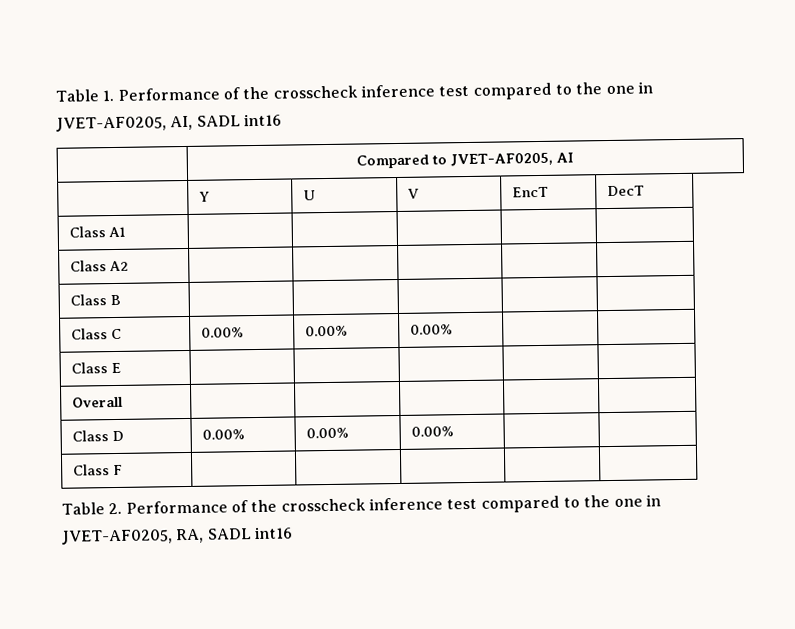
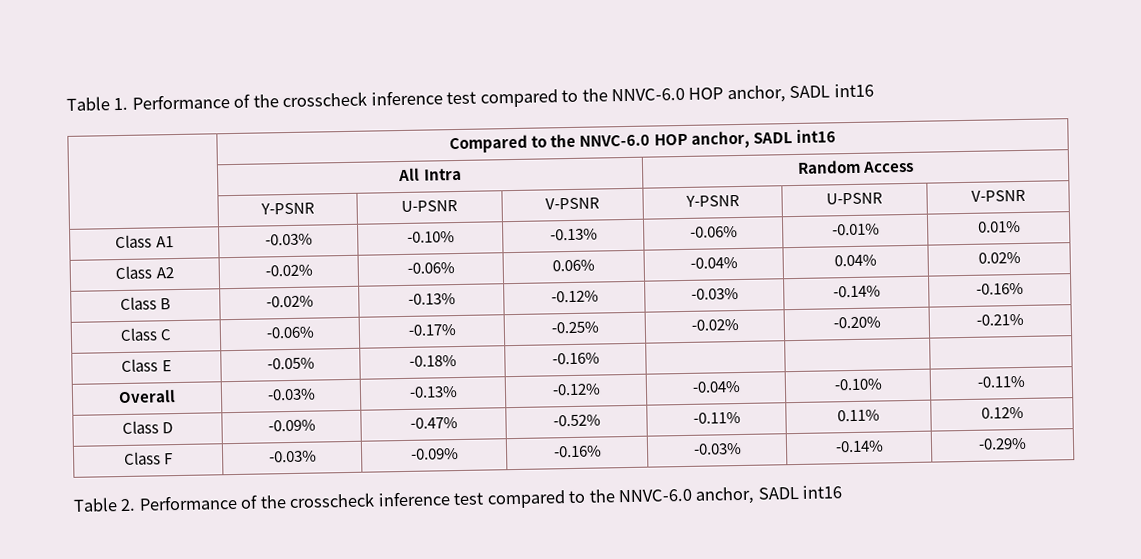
- Table 1. Performance of the crosscheck inference test compared to the one in JVET-AF0205, AI, SADL int16
+ Table 1. Performance of the crosscheck inference test compared to the NNVC-6.0 HOP anchor, SADL int16
- | Compared to JVET-AF0205, AI
- | Y | U | V | EncT | DecT
- Class A1 | | | | |
- Class A2 | | | | |
- Class B | | | | |
- Class C | 0.00% | 0.00% | 0.00% | |
- Class E | | | | |
- Overall | | | | |
- Class D | 0.00% | 0.00% | 0.00% | |
- Class F | | | | |
+ | Compared to the NNVC-6.0 HOP anchor, SADL int16
+ | All Intra | Random Access
+ | Y-PSNR | U-PSNR | V-PSNR | Y-PSNR | U-PSNR | V-PSNR
+ Class A1 | -0.03% | -0.10% | -0.13% | -0.06% | -0.01% | 0.01%
+ Class A2 | -0.02% | -0.06% | 0.06% | -0.04% | 0.04% | 0.02%
+ Class B | -0.02% | -0.13% | -0.12% | -0.03% | -0.14% | -0.16%
+ Class C | -0.06% | -0.17% | -0.25% | -0.02% | -0.20% | -0.21%
+ Class E | -0.05% | -0.18% | -0.16% | | |
+ Overall | -0.03% | -0.13% | -0.12% | -0.04% | -0.10% | -0.11%
+ Class D | -0.09% | -0.47% | -0.52% | -0.11% | 0.11% | 0.12%
+ Class F | -0.03% | -0.09% | -0.16% | -0.03% | -0.14% | -0.29%
- Table 2. Performance of the crosscheck inference test compared to the one in JVET-AF0205, RA, SADL int16
+ Table 2. Performance of the crosscheck inference test compared to the NNVC-6.0 anchor, SADL int16

